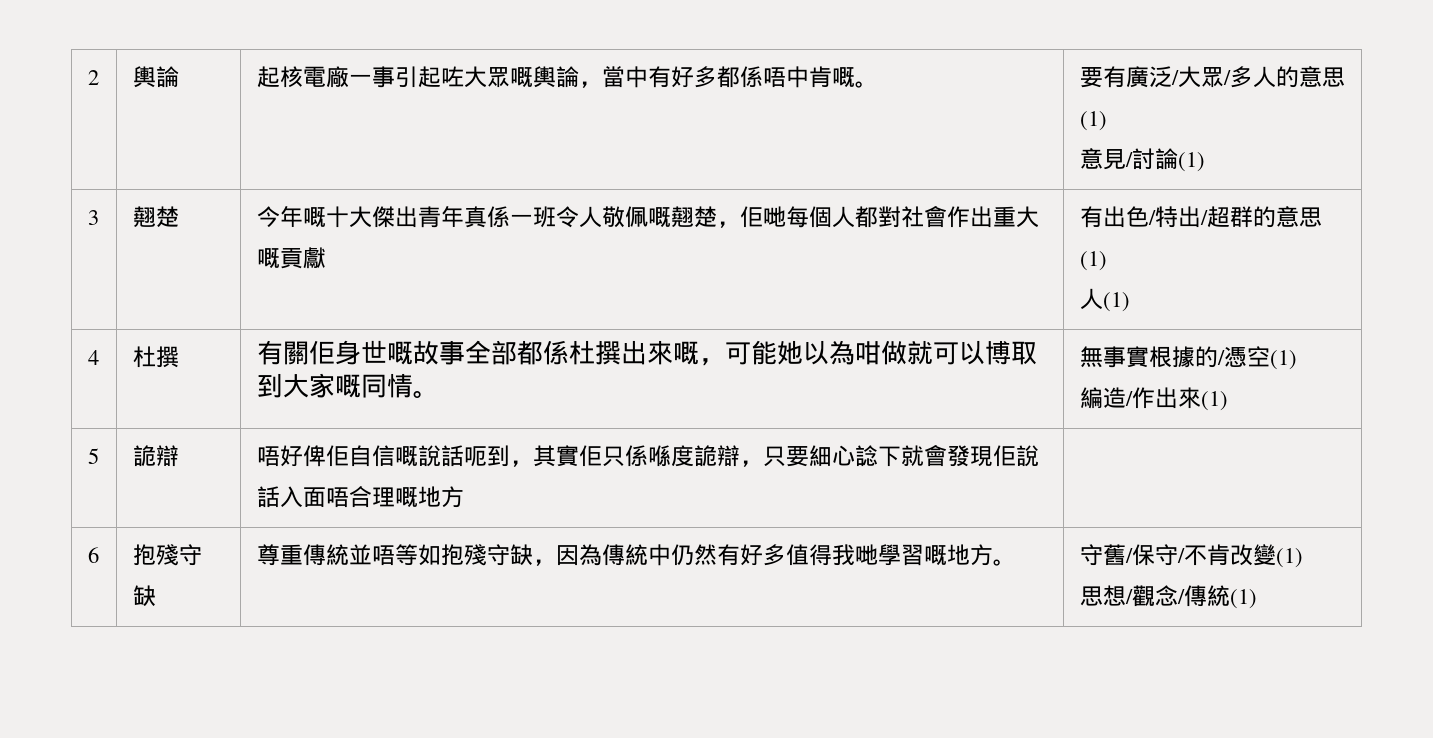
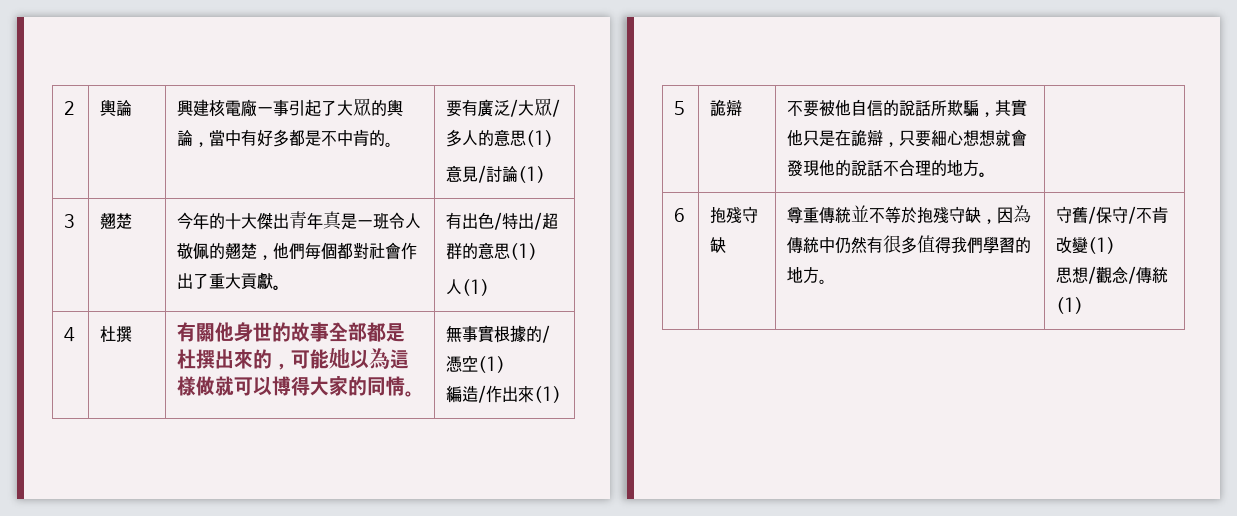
- 2 | 輿論 | 起核電廠一事引起咗大眾嘅輿論，當中有好多都係唔中肯嘅。 | 要有廣泛/大眾/多人的意思(1)
+ 2 | 輿論 | 興建核電廠一事引起了大眾的輿論，當中有好多都是不中肯的。 | 要有廣泛/大眾/多人的意思(1)
- 3 | 翹楚 | 今年嘅十大傑出青年真係一班令人敬佩嘅翹楚，佢哋每個人都對社會作出重大嘅貢獻 | 有出色/特出/超群的意思(1)
+ 3 | 翹楚 | 今年的十大傑出青年真是一班令人敬佩的翹楚，他們每個都對社會作出了重大貢獻。 | 有出色/特出/超群的意思(1)
- 4 | 杜撰 | 有關佢身世嘅故事全部都係杜撰出來嘅，可能她以為咁做就可以博取到大家嘅同情。 | 無事實根據的/憑空(1)
+ 4 | 杜撰 | 有關他身世的故事全部都是杜撰出來的，可能她以為這樣做就可以博得大家的同情。 | 無事實根據的/憑空(1)
- 5 | 詭辯 | 唔好俾佢自信嘅說話呃到，其實佢只係喺度詭辯，只要細心諗下就會發現佢說話入面唔合理嘅地方 |
+ 5 | 詭辯 | 不要被他自信的說話所欺騙，其實他只是在詭辯，只要細心想想就會發現他的說話不合理的地方。 |
- 6 | 抱殘守缺 | 尊重傳統並唔等如抱殘守缺，因為傳統中仍然有好多值得我哋學習嘅地方。 | 守舊/保守/不肯改變(1)
+ 6 | 抱殘守缺 | 尊重傳統並不等於抱殘守缺，因為傳統中仍然有很多值得我們學習的地方。 | 守舊/保守/不肯改變(1)

